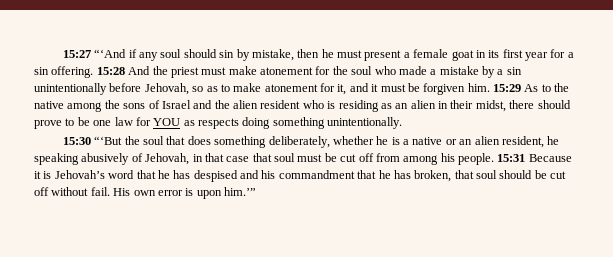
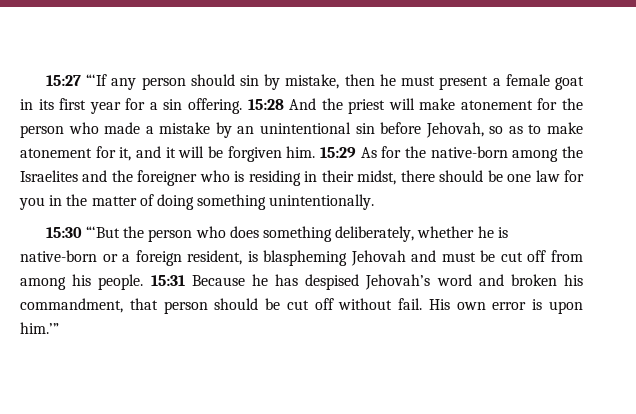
- 15:27 “‘And if any soul should sin by mistake, then he must present a female goat in its first year for a sin offering.
+ 15:27 “‘If any person should sin by mistake, then he must present a female goat in its first year for a sin offering.
- 15:28 And the priest must make atonement for the soul who made a mistake by a sin unintentionally before Jehovah, so as to make atonement for it, and it must be forgiven him.
+ 15:28 And the priest will make atonement for the person who made a mistake by an unintentional sin before Jehovah, so as to make atonement for it, and it will be forgiven him.
- 15:29 As to the native among the sons of Israel and the alien resident who is residing as an alien in their midst, there should prove to be one law for YOU as respects doing something unintentionally.
+ 15:29 As for the native-born among the Israelites and the foreigner who is residing in their midst, there should be one law for you in the matter of doing something unintentionally.
- 15:30 “‘But the soul that does something deliberately, whether he is a native or an alien resident, he speaking abusively of Jehovah, in that case that soul must be cut off from among his people.
+ 15:30 “‘But the person who does something deliberately, whether he is native-born or a foreign resident, is blaspheming Jehovah and must be cut off from among his people.
- 15:31 Because it is Jehovah’s word that he has despised and his commandment that he has broken, that soul should be cut off without fail.
+ 15:31 Because he has despised Jehovah’s word and broken his commandment, that person should be cut off without fail.

